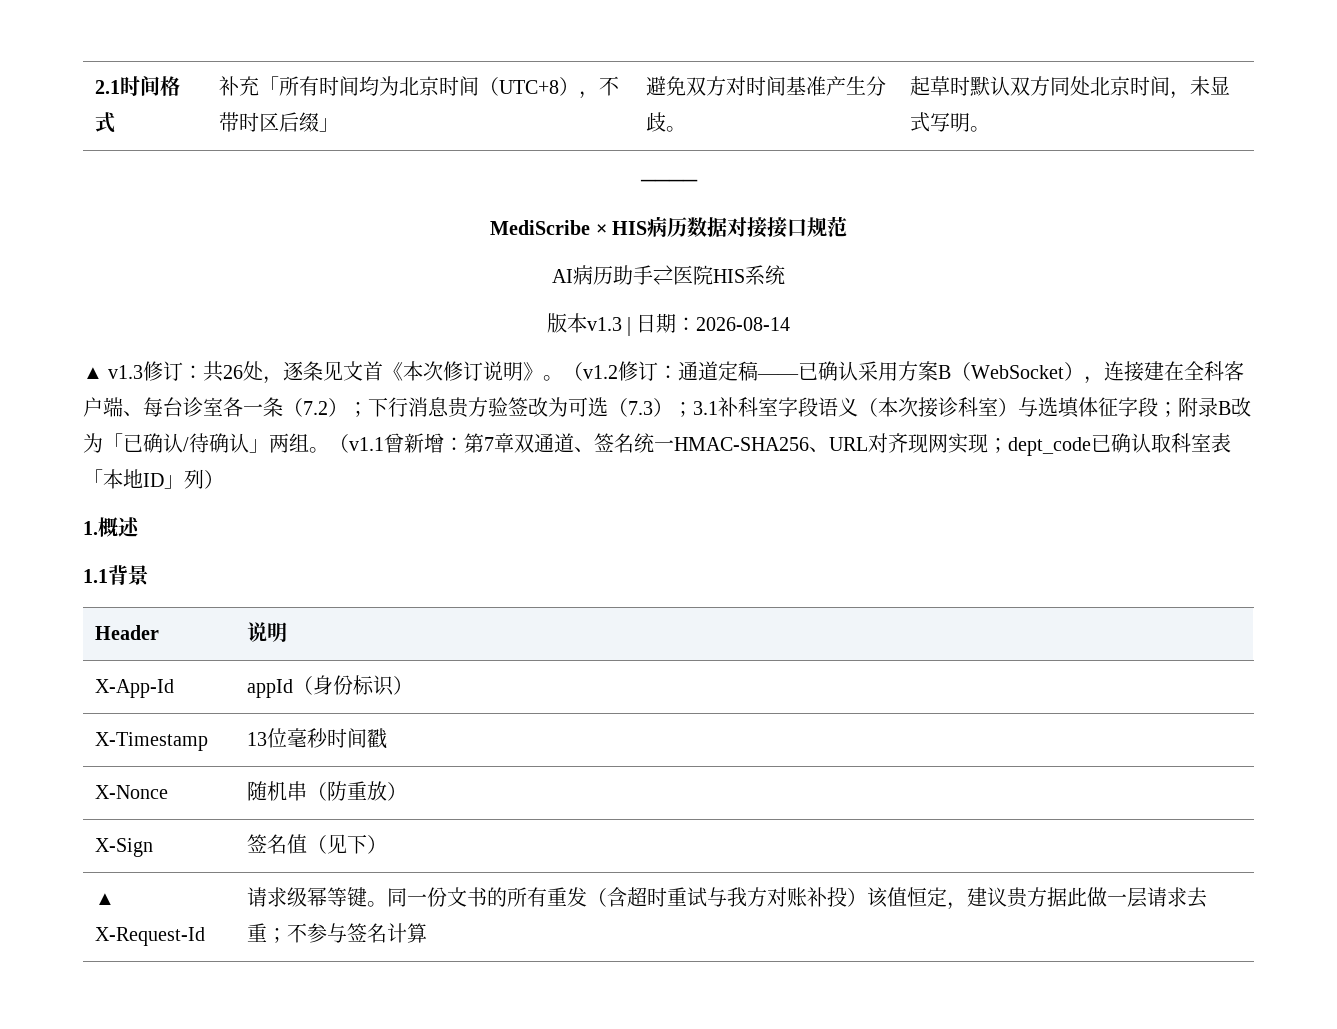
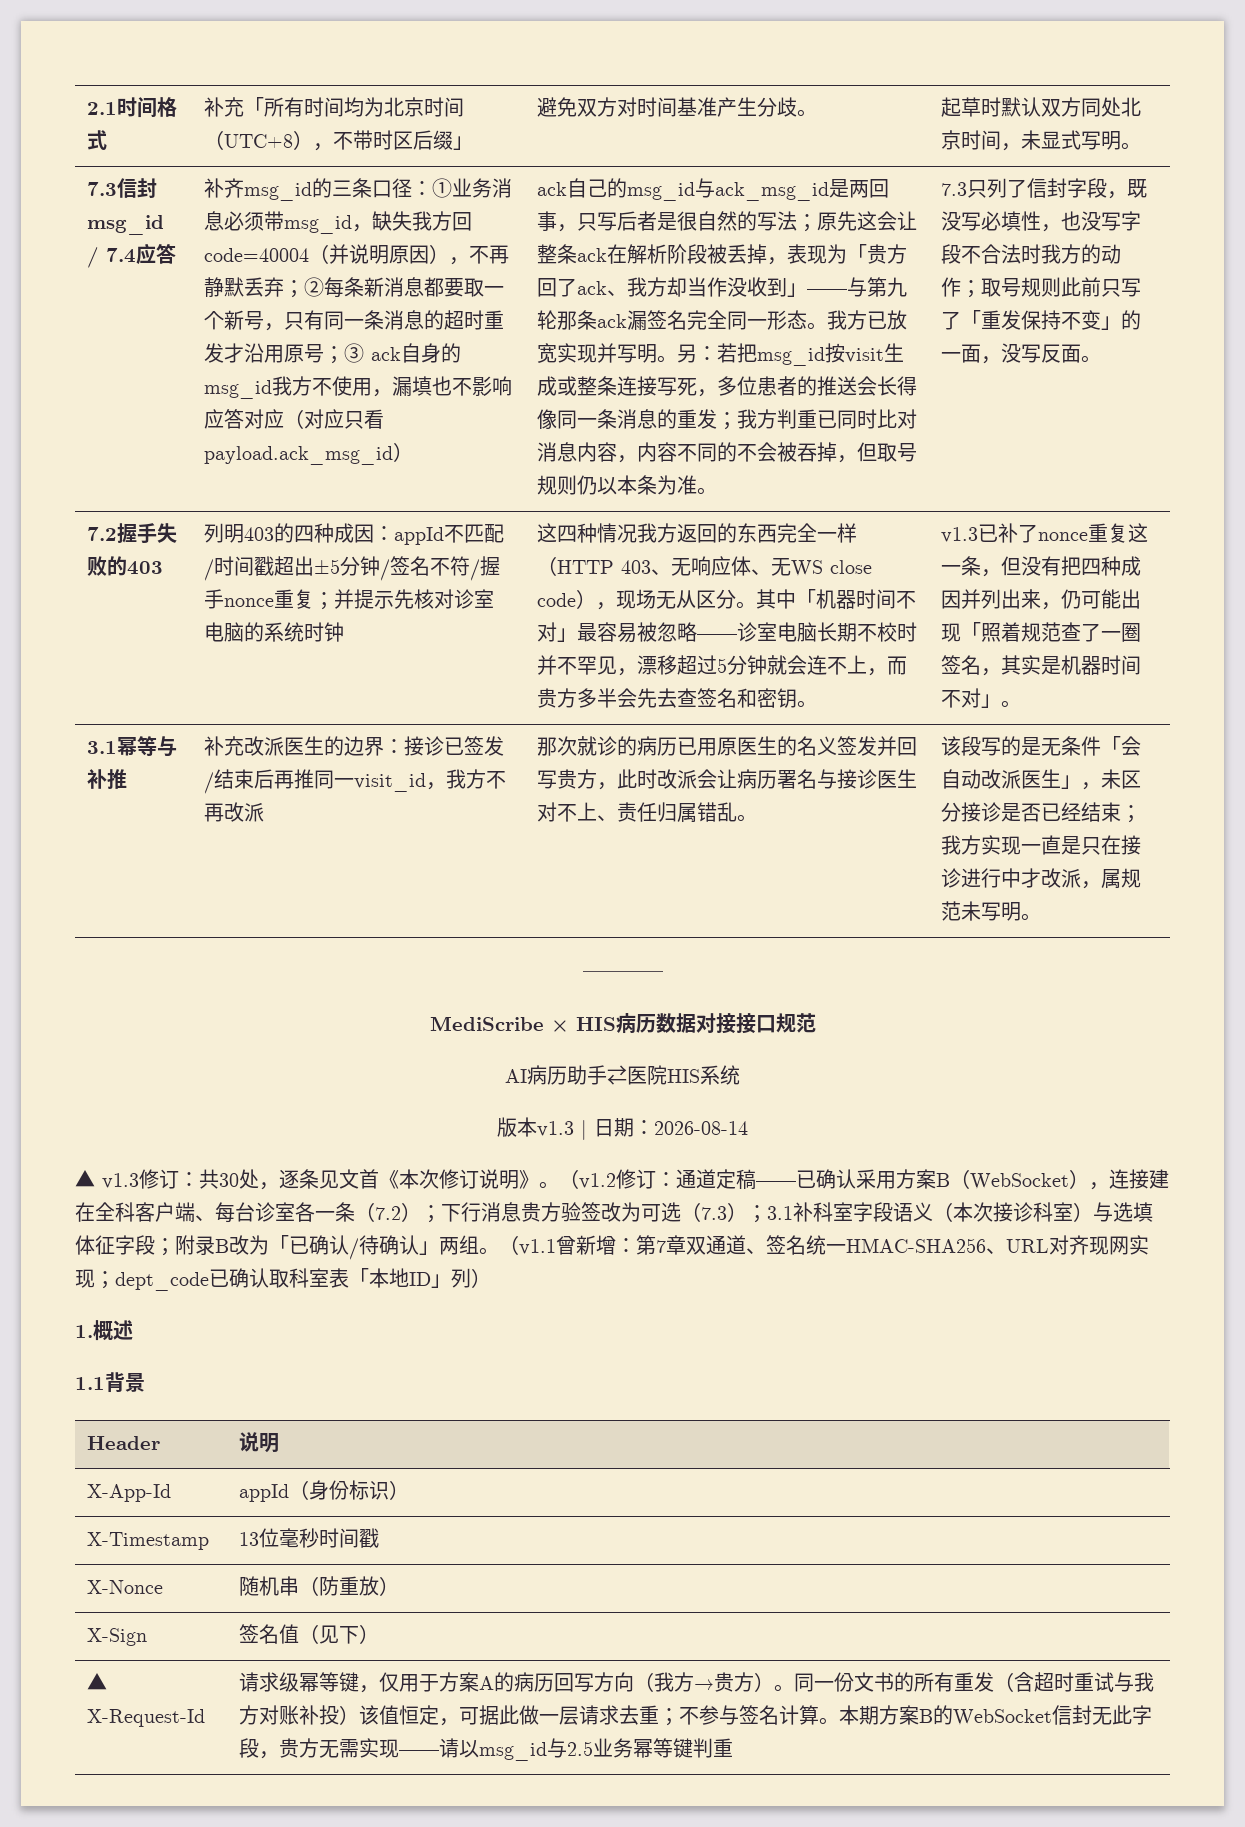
+ 7.3信封msg_id / 7.4应答 | 补齐msg_id的三条口径：①业务消息必须带msg_id，缺失我方回code=40004（并说明原因），不再静默丢弃；②每条新消息都要取一个新号，只有同一条消息的超时重发才沿用原号；③ ack自身的msg_id我方不使用，漏填也不影响应答对应（对应只看payload.ack_msg_id） | ack自己的msg_id与ack_msg_id是两回事，只写后者是很自然的写法；原先这会让整条ack在解析阶段被丢掉，表现为「贵方回了ack、我方却当作没收到」——与第九轮那条ack漏签名完全同一形态。我方已放宽实现并写明。另：若把msg_id按visit生成或整条连接写死，多位患者的推送会长得像同一条消息的重发；我方判重已同时比对消息内容，内容不同的不会被吞掉，但取号规则仍以本条为准。 | 7.3只列了信封字段，既没写必填性，也没写字段不合法时我方的动作；取号规则此前只写了「重发保持不变」的一面，没写反面。
+ 7.2握手失败的403 | 列明403的四种成因：appId不匹配/时间戳超出±5分钟/签名不符/握手nonce重复；并提示先核对诊室电脑的系统时钟 | 这四种情况我方返回的东西完全一样（HTTP 403、无响应体、无WS close code），现场无从区分。其中「机器时间不对」最容易被忽略——诊室电脑长期不校时并不罕见，漂移超过5分钟就会连不上，而贵方多半会先去查签名和密钥。 | v1.3已补了nonce重复这一条，但没有把四种成因并列出来，仍可能出现「照着规范查了一圈签名，其实是机器时间不对」。
+ 3.1幂等与补推 | 补充改派医生的边界：接诊已签发/结束后再推同一visit_id，我方不再改派 | 那次就诊的病历已用原医生的名义签发并回写贵方，此时改派会让病历署名与接诊医生对不上、责任归属错乱。 | 该段写的是无条件「会自动改派医生」，未区分接诊是否已经结束；我方实现一直是只在接诊进行中才改派，属规范未写明。
- ▲ v1.3修订：共26处，逐条见文首《本次修订说明》。
+ ▲ v1.3修订：共30处，逐条见文首《本次修订说明》。
- 请求级幂等键。
+ 请求级幂等键，仅用于方案A的病历回写方向（我方→贵方）。
- 同一份文书的所有重发（含超时重试与我方对账补投）该值恒定，建议贵方据此做一层请求去重；不参与签名计算
+ 同一份文书的所有重发（含超时重试与我方对账补投）该值恒定，可据此做一层请求去重；不参与签名计算。本期方案B的WebSocket信封无此字段，贵方无需实现——请以msg_id与2.5业务幂等键判重

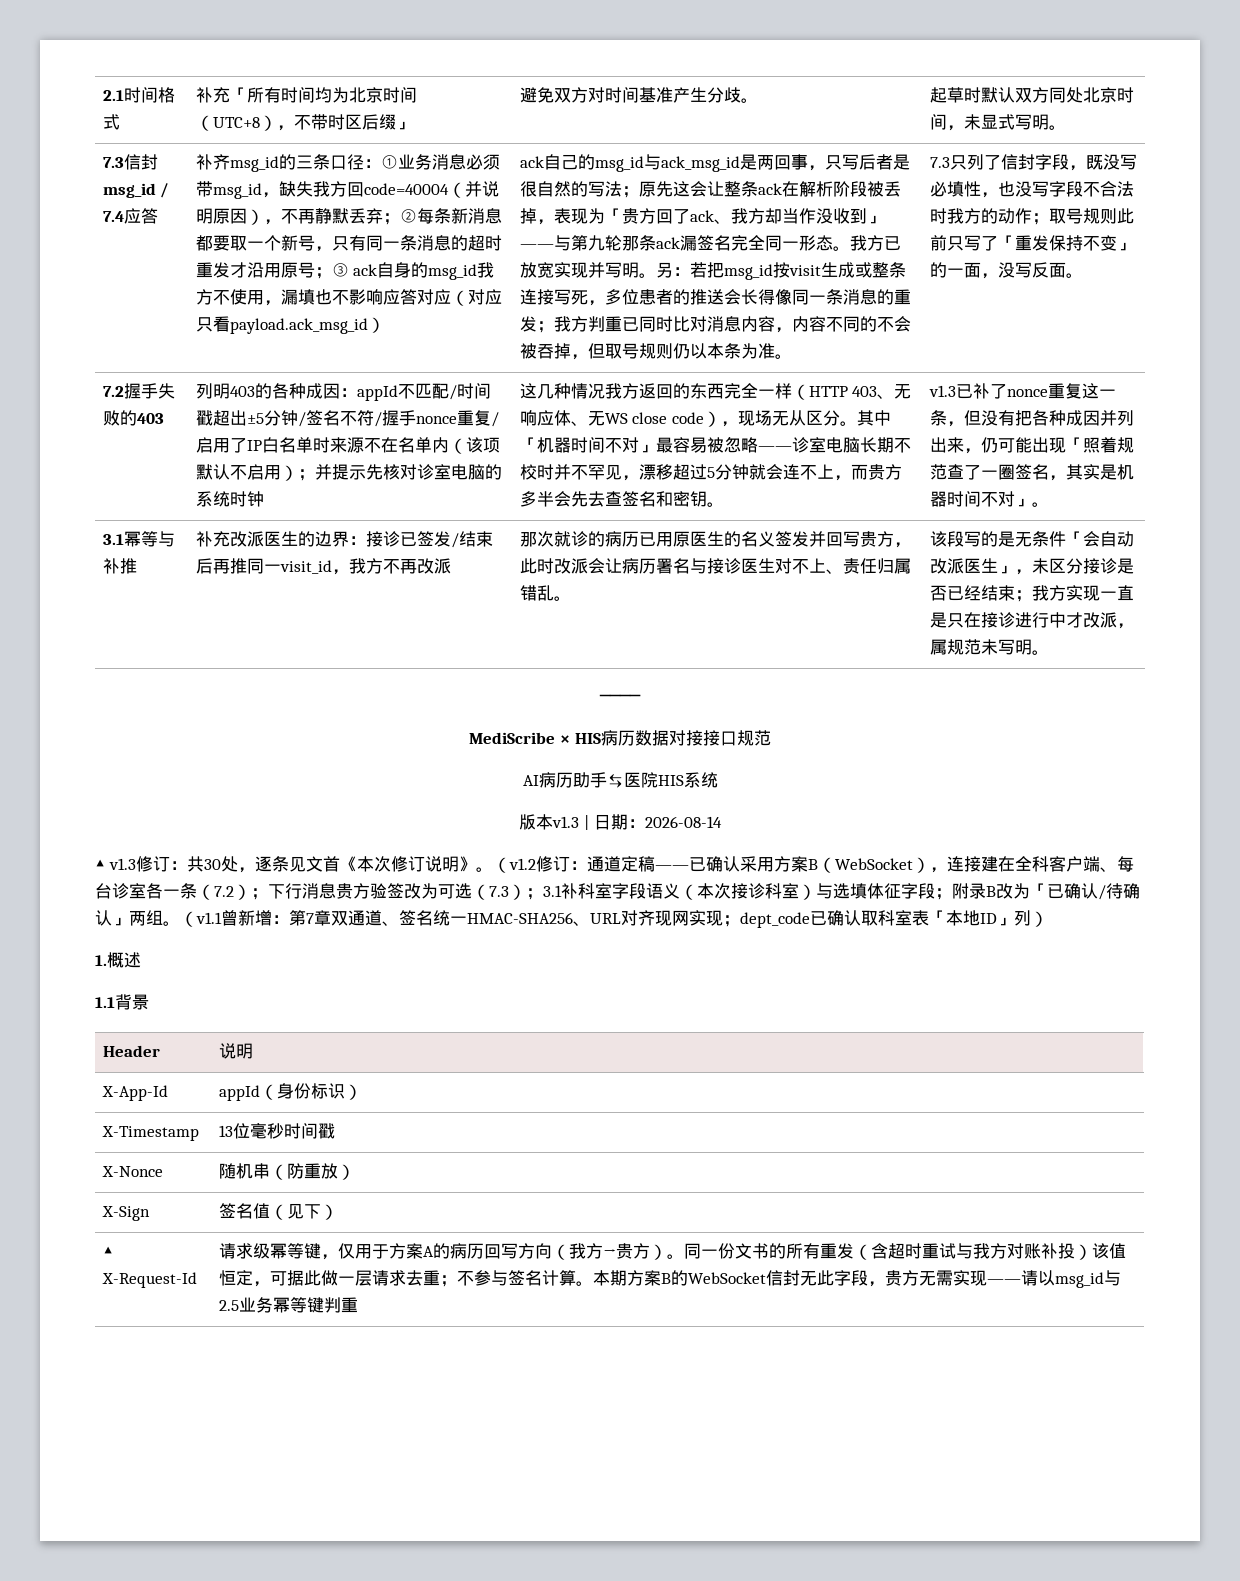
- 列明403的四种成因：appId不匹配/时间戳超出±5分钟/签名不符/握手nonce重复；并提示先核对诊室电脑的系统时钟
+ 列明403的各种成因：appId不匹配/时间戳超出±5分钟/签名不符/握手nonce重复/启用了IP白名单时来源不在名单内（该项默认不启用）；并提示先核对诊室电脑的系统时钟
- 这四种情况我方返回的东西完全一样（HTTP 403、无响应体、无WS close code），现场无从区分。
+ 这几种情况我方返回的东西完全一样（HTTP 403、无响应体、无WS close code），现场无从区分。
- v1.3已补了nonce重复这一条，但没有把四种成因并列出来，仍可能出现「照着规范查了一圈签名，其实是机器时间不对」。
+ v1.3已补了nonce重复这一条，但没有把各种成因并列出来，仍可能出现「照着规范查了一圈签名，其实是机器时间不对」。

